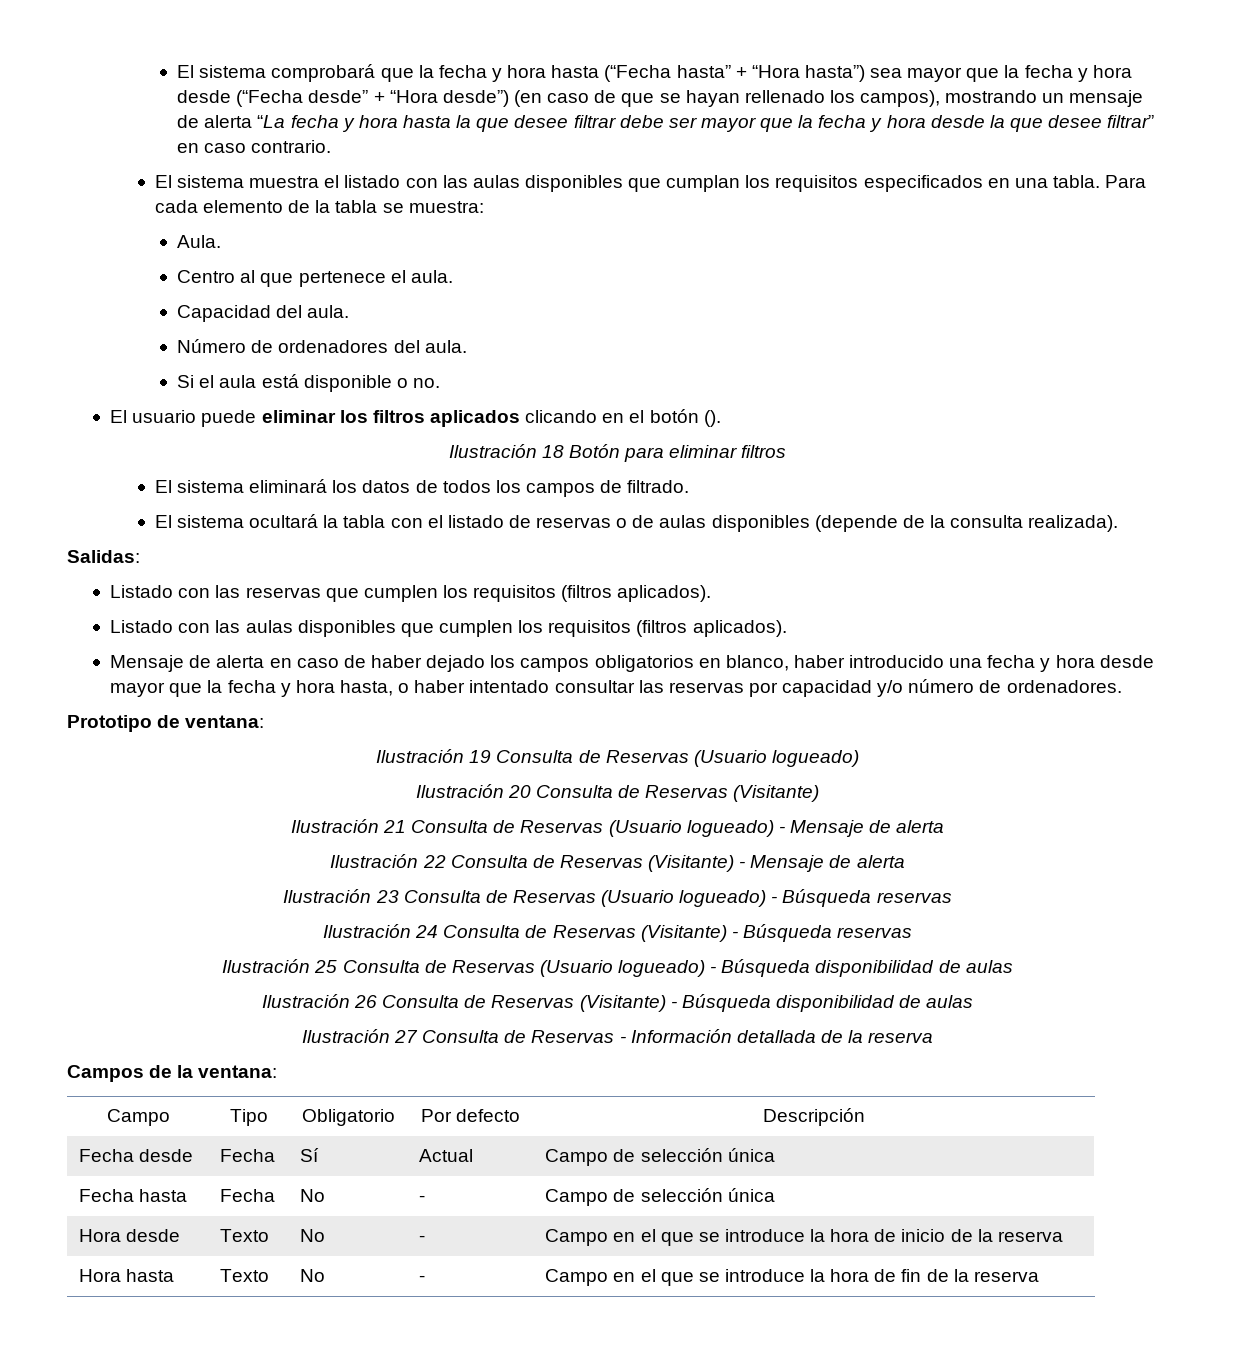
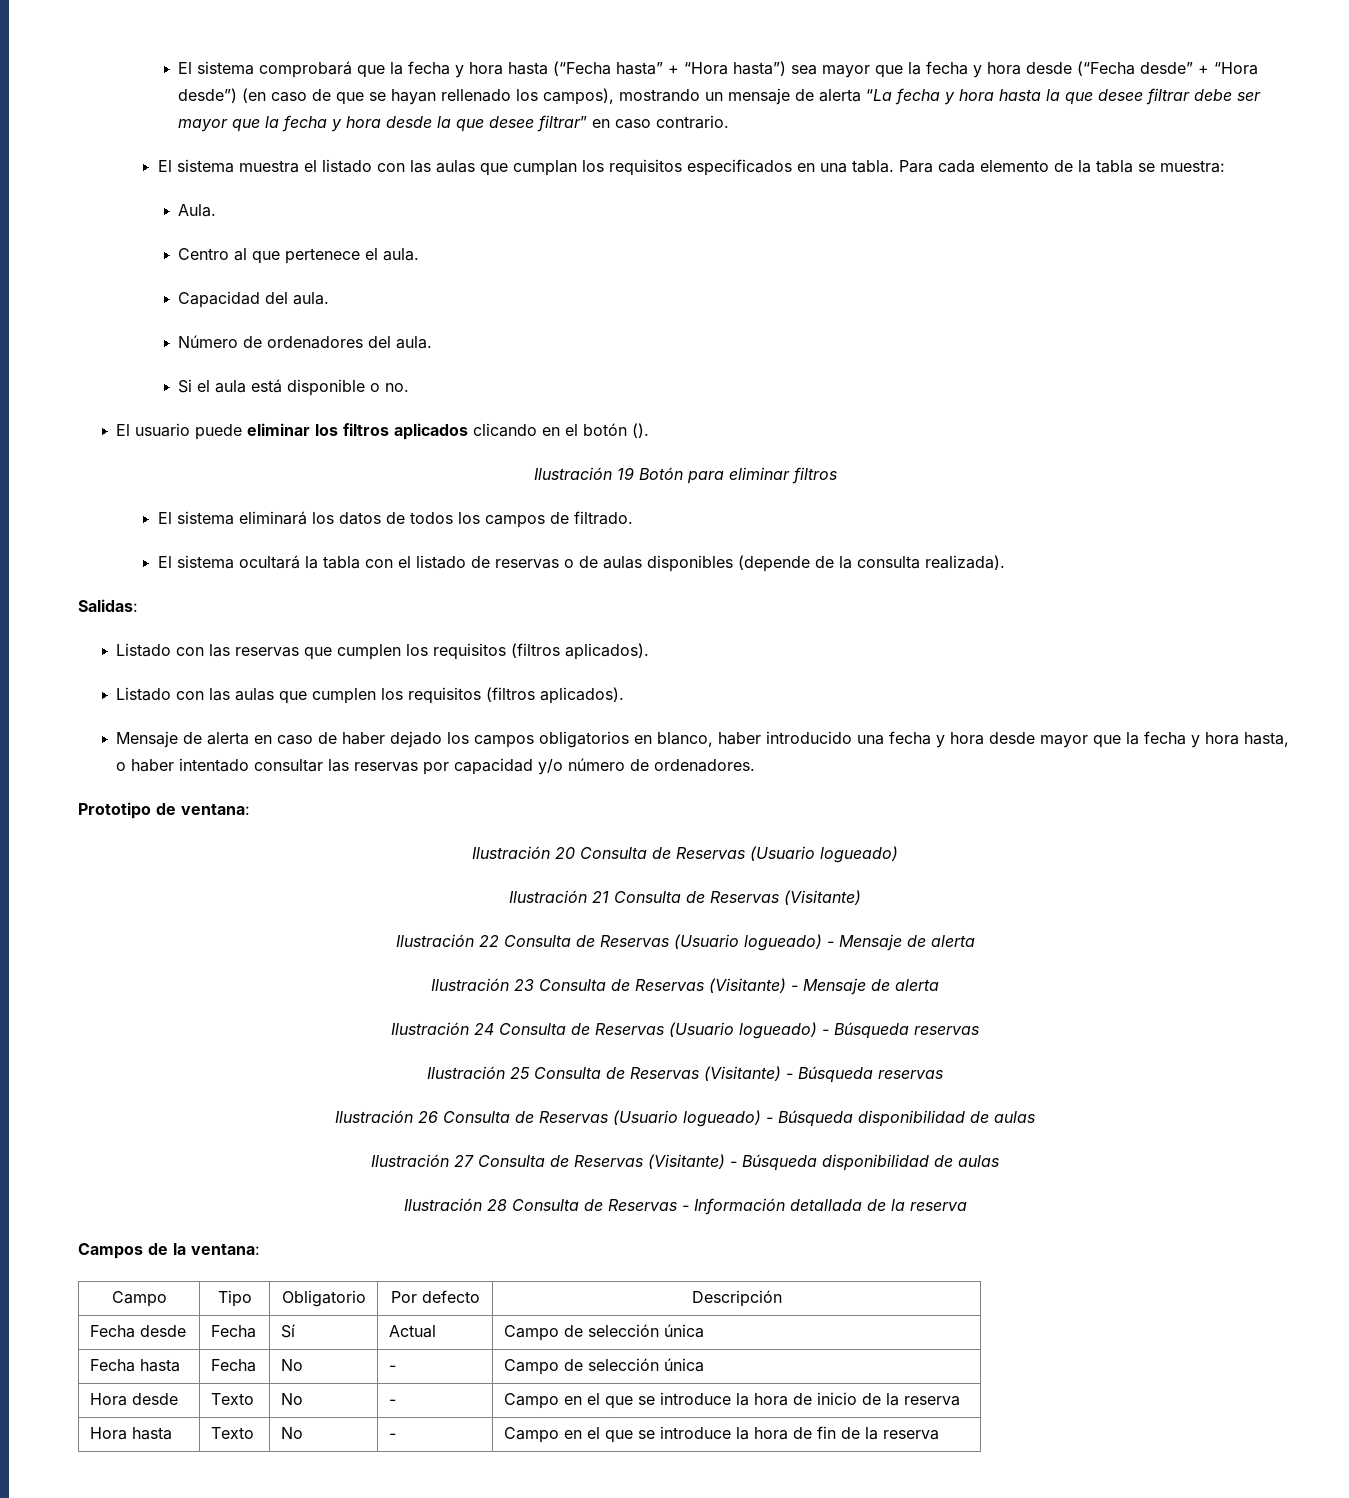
- El sistema muestra el listado con las aulas disponibles que cumplan los requisitos especificados en una tabla.
+ El sistema muestra el listado con las aulas que cumplan los requisitos especificados en una tabla.
- Ilustración 18 Botón para eliminar filtros
+ Ilustración 19 Botón para eliminar filtros
- Listado con las aulas disponibles que cumplen los requisitos (filtros aplicados).
+ Listado con las aulas que cumplen los requisitos (filtros aplicados).
- Ilustración 19 Consulta de Reservas (Usuario logueado)
+ Ilustración 20 Consulta de Reservas (Usuario logueado)
- Ilustración 20 Consulta de Reservas (Visitante)
+ Ilustración 21 Consulta de Reservas (Visitante)
- Ilustración 21 Consulta de Reservas (Usuario logueado) - Mensaje de alerta
+ Ilustración 22 Consulta de Reservas (Usuario logueado) - Mensaje de alerta
- Ilustración 22 Consulta de Reservas (Visitante) - Mensaje de alerta
+ Ilustración 23 Consulta de Reservas (Visitante) - Mensaje de alerta
- Ilustración 23 Consulta de Reservas (Usuario logueado) - Búsqueda reservas
+ Ilustración 24 Consulta de Reservas (Usuario logueado) - Búsqueda reservas
- Ilustración 24 Consulta de Reservas (Visitante) - Búsqueda reservas
+ Ilustración 25 Consulta de Reservas (Visitante) - Búsqueda reservas
- Ilustración 25 Consulta de Reservas (Usuario logueado) - Búsqueda disponibilidad de aulas
+ Ilustración 26 Consulta de Reservas (Usuario logueado) - Búsqueda disponibilidad de aulas
- Ilustración 26 Consulta de Reservas (Visitante) - Búsqueda disponibilidad de aulas
+ Ilustración 27 Consulta de Reservas (Visitante) - Búsqueda disponibilidad de aulas
- Ilustración 27 Consulta de Reservas - Información detallada de la reserva
+ Ilustración 28 Consulta de Reservas - Información detallada de la reserva

